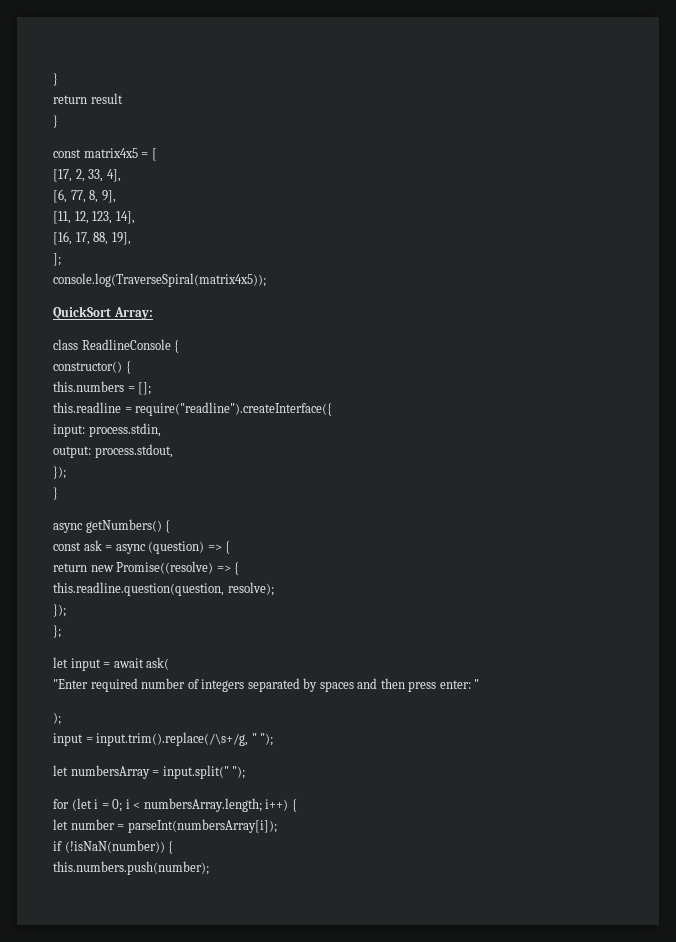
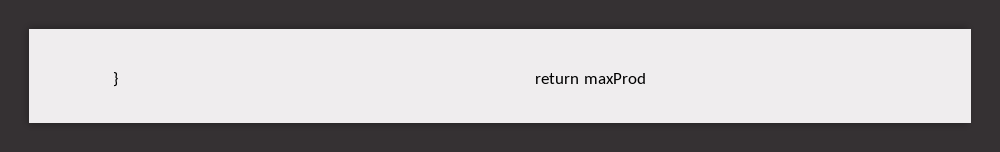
- return result
- }
- const matrix4x5 = [
- [17, 2, 33, 4],
- [6, 77, 8, 9],
- [11, 12, 123, 14],
- [16, 17, 88, 19],
- ];
- console.log(TraverseSpiral(matrix4x5));
- QuickSort Array:
- class ReadlineConsole {
- constructor() {
- this.numbers = [];
- this.readline = require("readline").createInterface({
- input: process.stdin,
- output: process.stdout,
- });
- }
- async getNumbers() {
- const ask = async (question) => {
- return new Promise((resolve) => {
- this.readline.question(question, resolve);
- });
- };
- let input = await ask(
- "Enter required number of integers separated by spaces and then press enter: "
- );
- input = input.trim().replace(/\s+/g, " ");
- let numbersArray = input.split(" ");
- for (let i = 0; i < numbersArray.length; i++) {
- let number = parseInt(numbersArray[i]);
- if (!isNaN(number)) {
- this.numbers.push(number);
+ return maxProd

